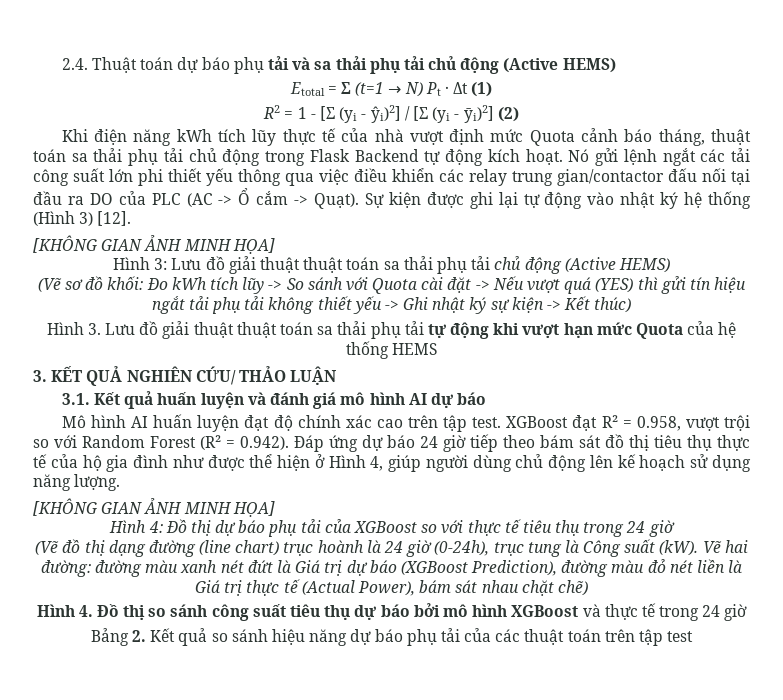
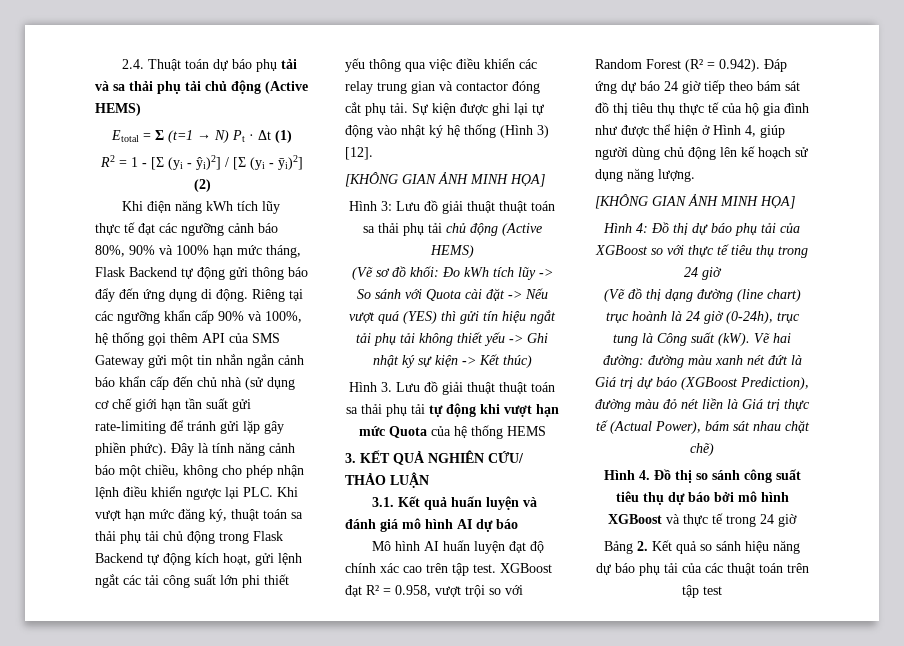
- Khi điện năng kWh tích lũy thực tế của nhà vượt định mức Quota cảnh báo tháng, thuật toán sa thải phụ tải chủ động trong Flask Backend tự động kích hoạt. Nó gửi lệnh ngắt các tải công suất lớn phi thiết yếu thông qua việc điều khiển các relay trung gian/contactor đấu nối tại đầu ra DO của PLC (AC -> Ổ cắm -> Quạt).
+ Khi điện năng kWh tích lũy thực tế đạt các ngưỡng cảnh báo 80%, 90% và 100% hạn mức tháng, Flask Backend tự động gửi thông báo đẩy đến ứng dụng di động. Riêng tại các ngưỡng khẩn cấp 90% và 100%, hệ thống gọi thêm API của SMS Gateway gửi một tin nhắn ngắn cảnh báo khẩn cấp đến chủ nhà (sử dụng cơ chế giới hạn tần suất gửi rate-limiting để tránh gửi lặp gây phiền phức). Đây là tính năng cảnh báo một chiều, không cho phép nhận lệnh điều khiển ngược lại PLC. Khi vượt hạn mức đăng ký, thuật toán sa thải phụ tải chủ động trong Flask Backend tự động kích hoạt, gửi lệnh ngắt các tải công suất lớn phi thiết yếu thông qua việc điều khiển các relay trung gian và contactor đóng cắt phụ tải.

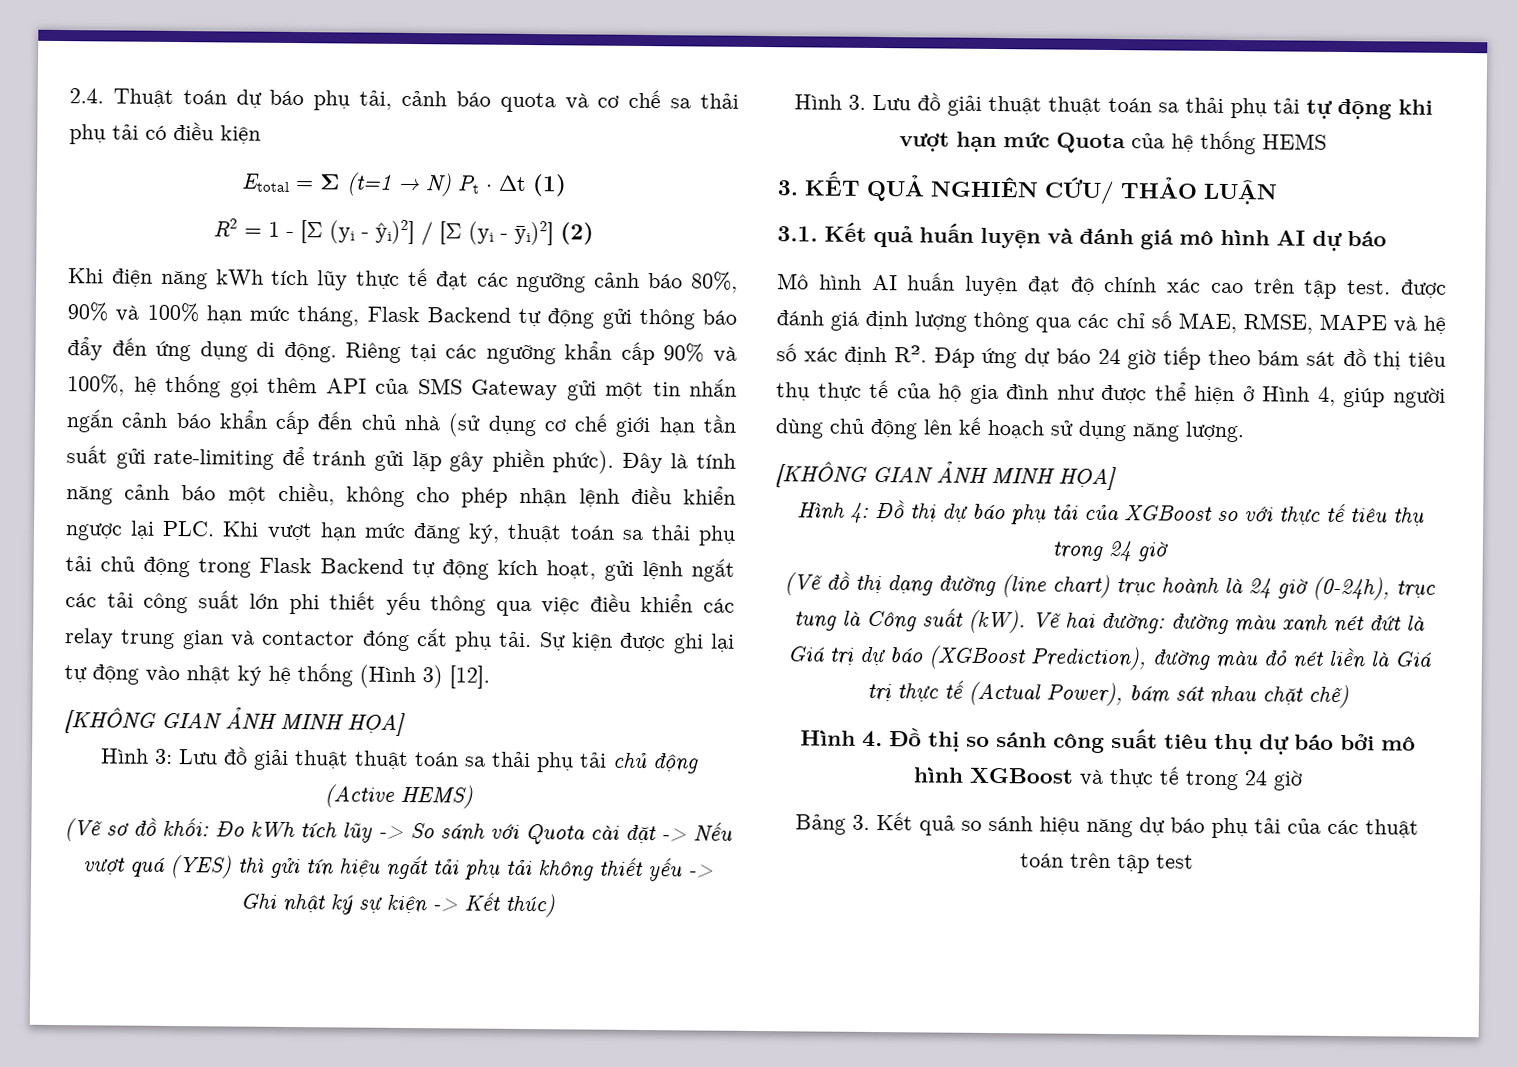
- 2.4. Thuật toán dự báo phụ tải và sa thải phụ tải chủ động (Active HEMS)
+ 2.4. Thuật toán dự báo phụ tải, cảnh báo quota và cơ chế sa thải phụ tải có điều kiện
- Mô hình AI huấn luyện đạt độ chính xác cao trên tập test. XGBoost đạt R² = 0.958, vượt trội so với Random Forest (R² = 0.942). Đáp ứng dự báo 24 giờ tiếp theo bám sát đồ thị tiêu thụ thực tế của hộ gia đình như được thể hiện ở Hình 4, giúp người dùng chủ động lên kế hoạch sử dụng năng lượng.
+ Mô hình AI huấn luyện đạt độ chính xác cao trên tập test. được đánh giá định lượng thông qua các chỉ số MAE, RMSE, MAPE và hệ số xác định R². Đáp ứng dự báo 24 giờ tiếp theo bám sát đồ thị tiêu thụ thực tế của hộ gia đình như được thể hiện ở Hình 4, giúp người dùng chủ động lên kế hoạch sử dụng năng lượng.
- Bảng 2. Kết quả so sánh hiệu năng dự báo phụ tải của các thuật toán trên tập test
+ Bảng 3. Kết quả so sánh hiệu năng dự báo phụ tải của các thuật toán trên tập test

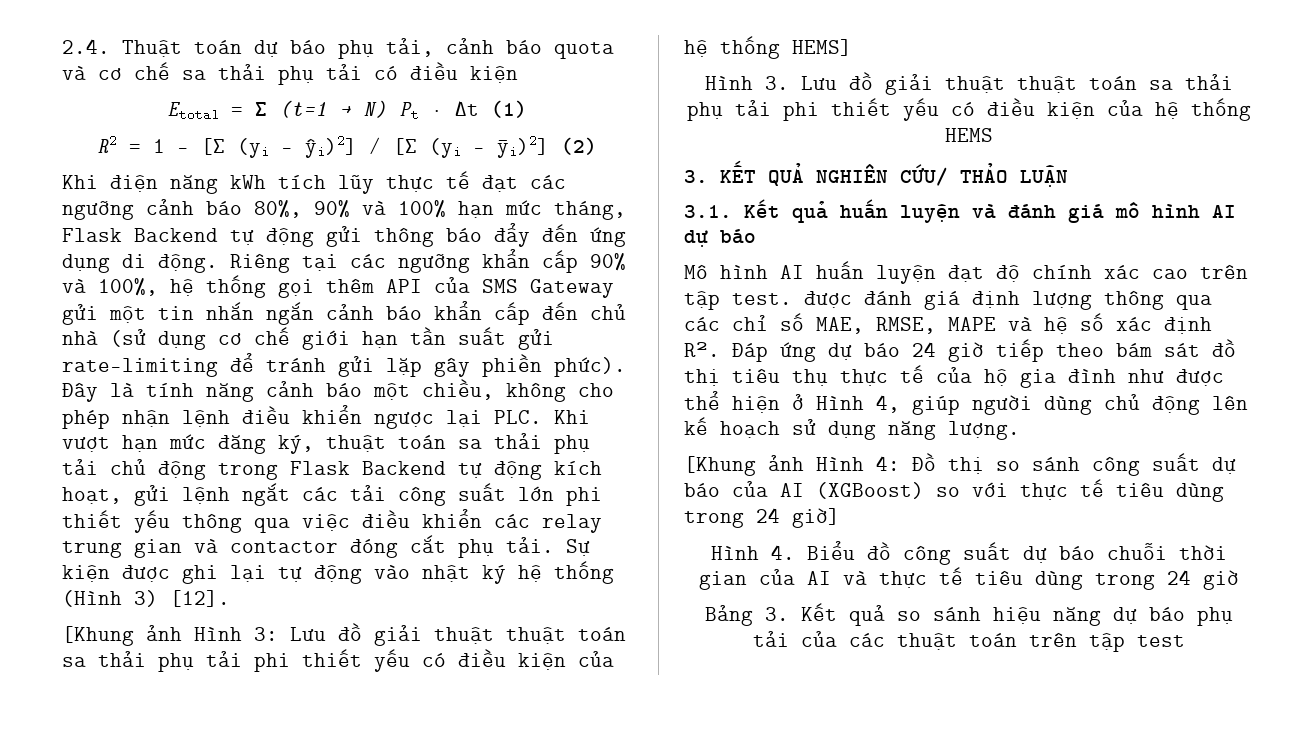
  Sự kiện được ghi lại tự động vào nhật ký hệ thống (Hình 3) [12].
- [KHÔNG GIAN ẢNH MINH HỌA]
- Hình 3: Lưu đồ giải thuật thuật toán sa thải phụ tải chủ động (Active HEMS)
- (Vẽ sơ đồ khối: Đo kWh tích lũy -> So sánh với Quota cài đặt -> Nếu vượt quá (YES) thì gửi tín hiệu ngắt tải phụ tải không thiết yếu -> Ghi nhật ký sự kiện -> Kết thúc)
+ [Khung ảnh Hình 3: Lưu đồ giải thuật thuật toán sa thải phụ tải phi thiết yếu có điều kiện của hệ thống HEMS]
- Hình 3. Lưu đồ giải thuật thuật toán sa thải phụ tải tự động khi vượt hạn mức Quota của hệ thống HEMS
+ Hình 3. Lưu đồ giải thuật thuật toán sa thải phụ tải phi thiết yếu có điều kiện của hệ thống HEMS
  Mô hình AI huấn luyện đạt độ chính xác cao trên tập test. được đánh giá định lượng thông qua các chỉ số MAE, RMSE, MAPE và hệ số xác định R². Đáp ứng dự báo 24 giờ tiếp theo bám sát đồ thị tiêu thụ thực tế của hộ gia đình như được thể hiện ở Hình 4, giúp người dùng chủ động lên kế hoạch sử dụng năng lượng.
- [KHÔNG GIAN ẢNH MINH HỌA]
- Hình 4: Đồ thị dự báo phụ tải của XGBoost so với thực tế tiêu thụ trong 24 giờ
- (Vẽ đồ thị dạng đường (line chart) trục hoành là 24 giờ (0-24h), trục tung là Công suất (kW). Vẽ hai đường: đường màu xanh nét đứt là Giá trị dự báo (XGBoost Prediction), đường màu đỏ nét liền là Giá trị thực tế (Actual Power), bám sát nhau chặt chẽ)
- Hình 4. Đồ thị so sánh công suất tiêu thụ dự báo bởi mô hình XGBoost và thực tế trong 24 giờ
+ [Khung ảnh Hình 4: Đồ thị so sánh công suất dự báo của AI (XGBoost) so với thực tế tiêu dùng trong 24 giờ]
+ Hình 4. Biểu đồ công suất dự báo chuỗi thời gian của AI và thực tế tiêu dùng trong 24 giờ

